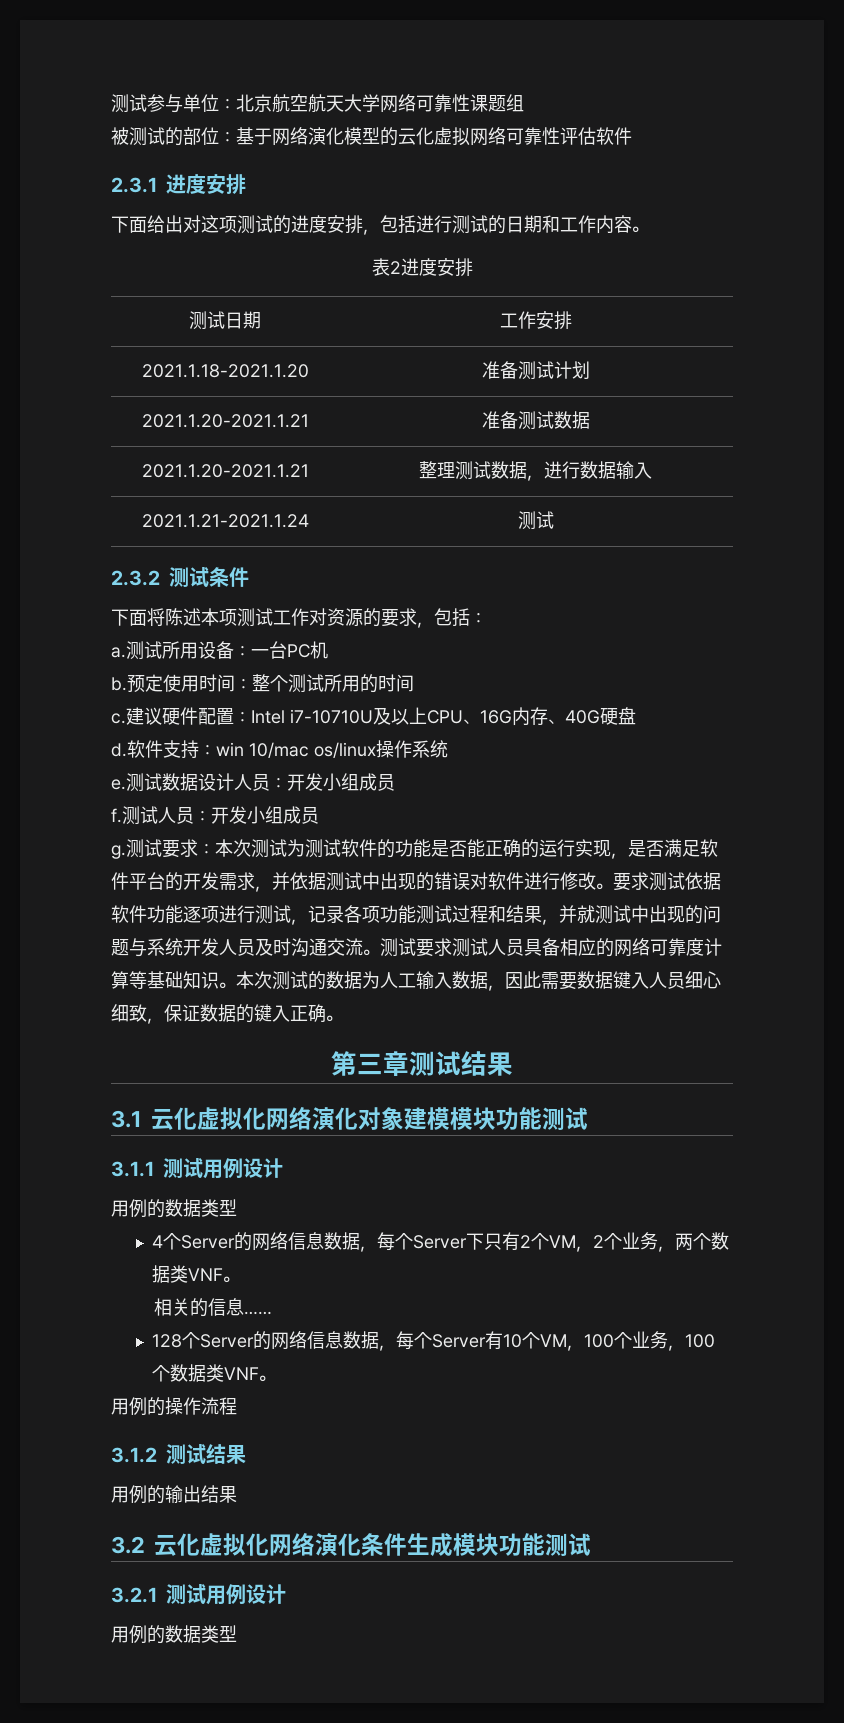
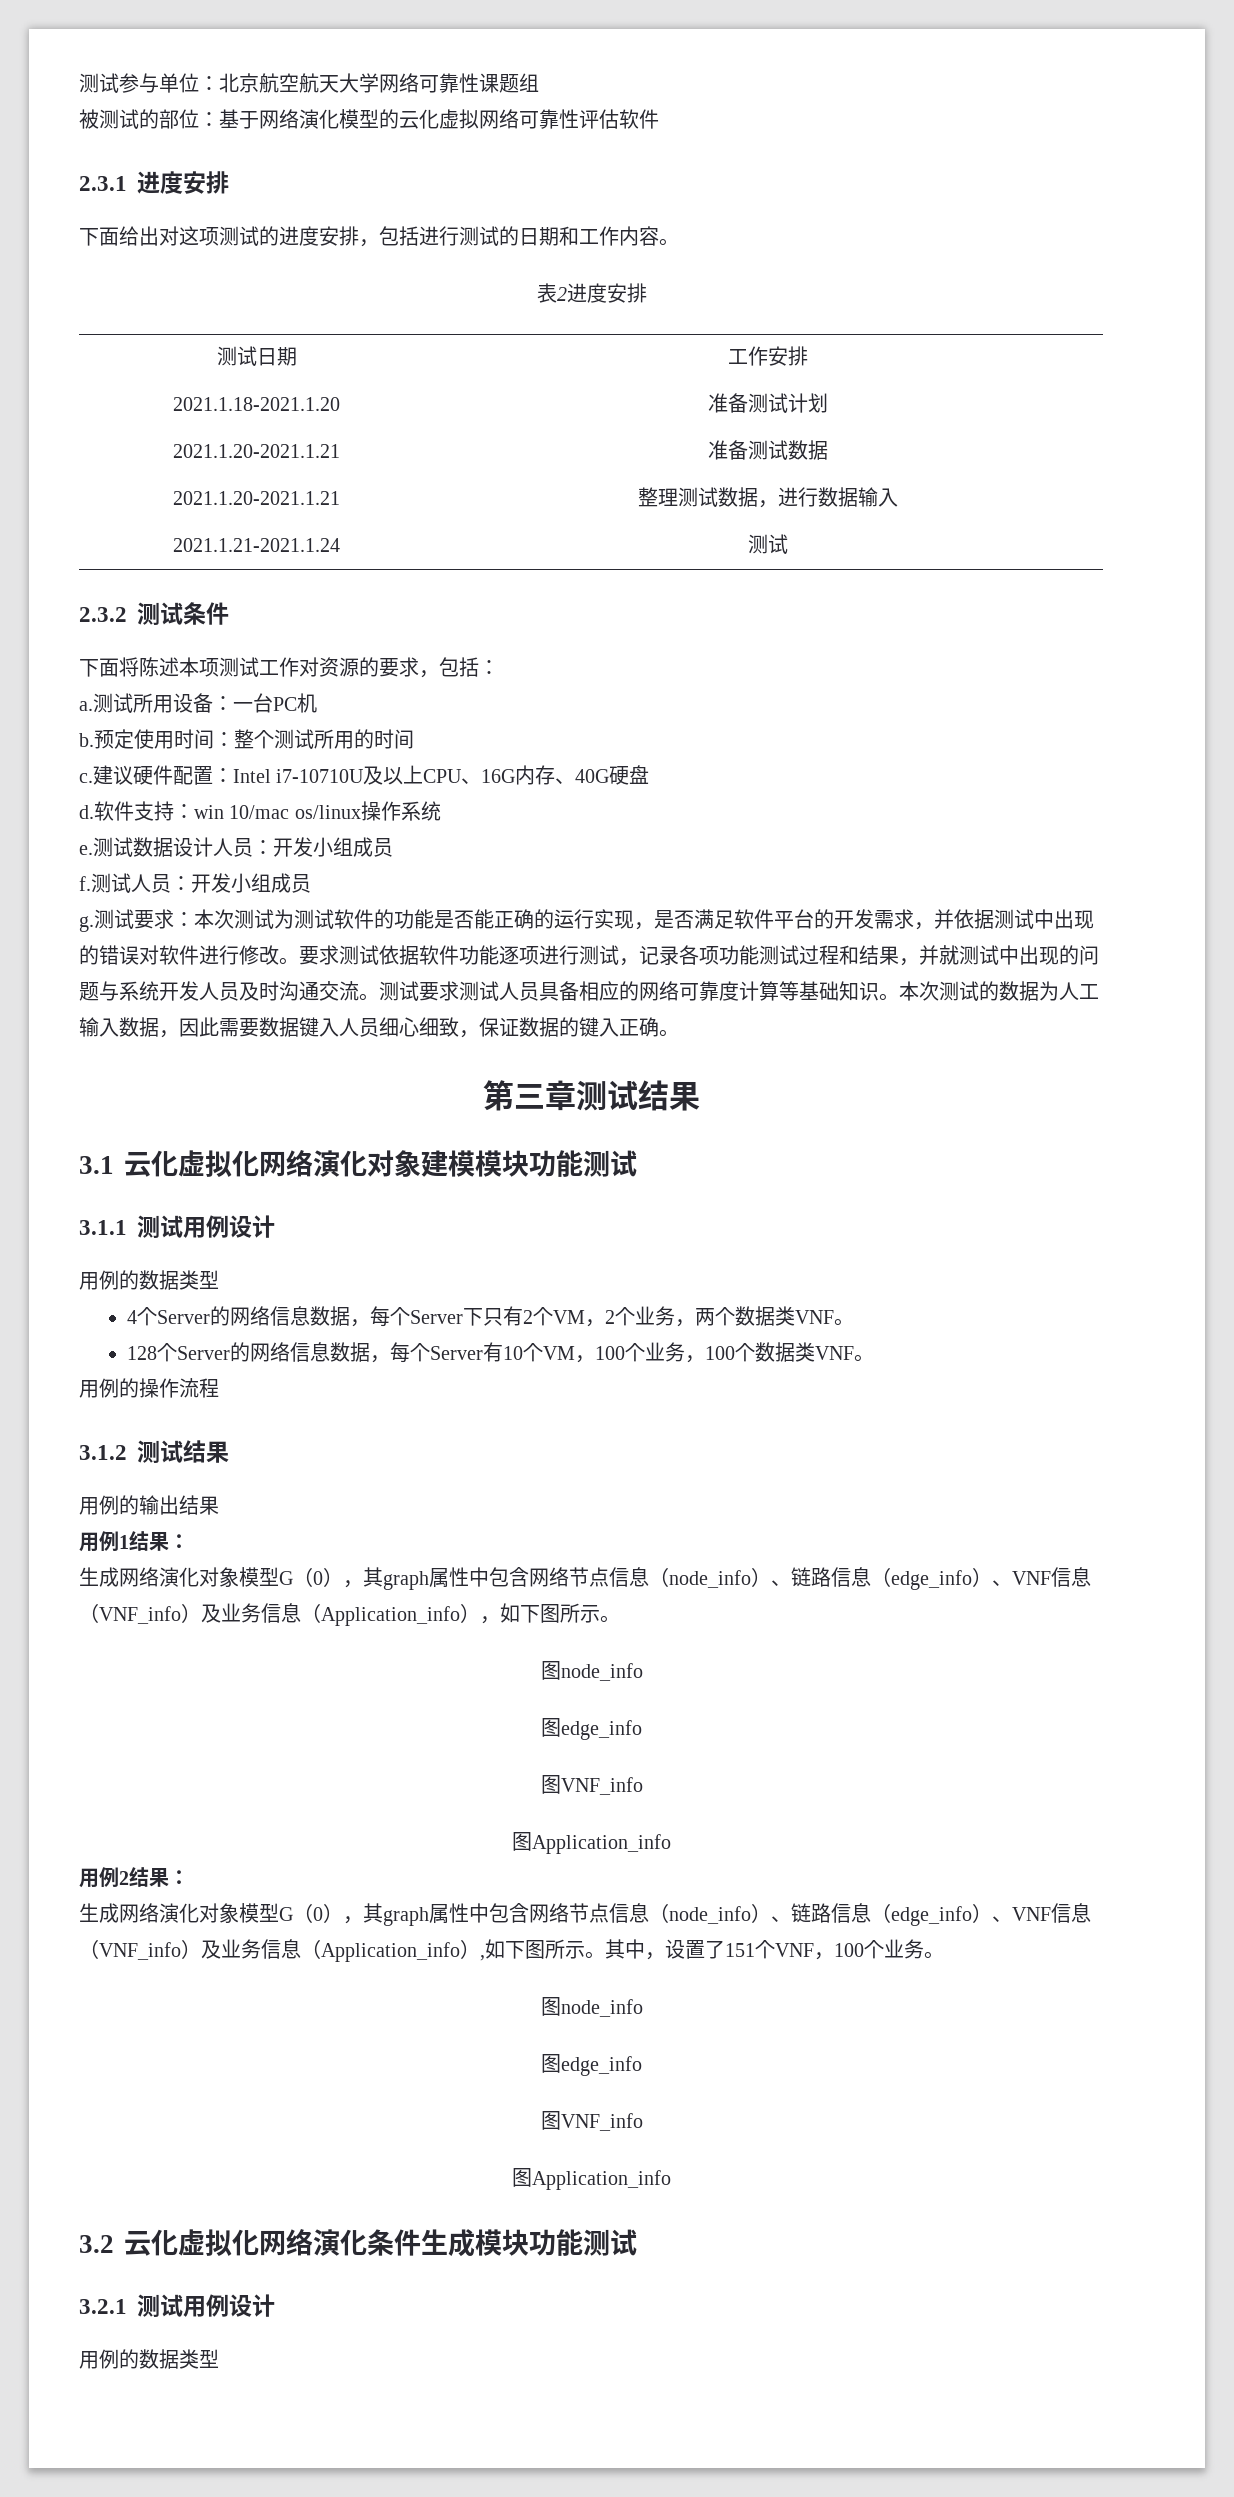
- 相关的信息……
+ 用例1结果：
+ 生成网络演化对象模型G（0），其graph属性中包含网络节点信息（node_info）、链路信息（edge_info）、VNF信息（VNF_info）及业务信息（Application_info），如下图所示。
+ 图node_info
+ 图edge_info
+ 图VNF_info
+ 图Application_info
+ 用例2结果：
+ 生成网络演化对象模型G（0），其graph属性中包含网络节点信息（node_info）、链路信息（edge_info）、VNF信息（VNF_info）及业务信息（Application_info）,如下图所示。其中，设置了151个VNF，100个业务。
+ 图node_info
+ 图edge_info
+ 图VNF_info
+ 图Application_info

